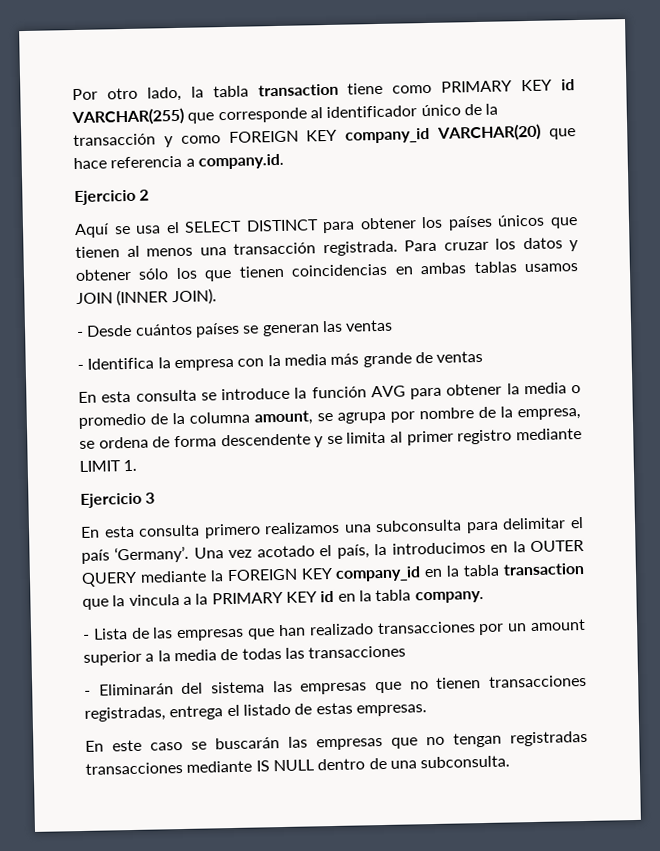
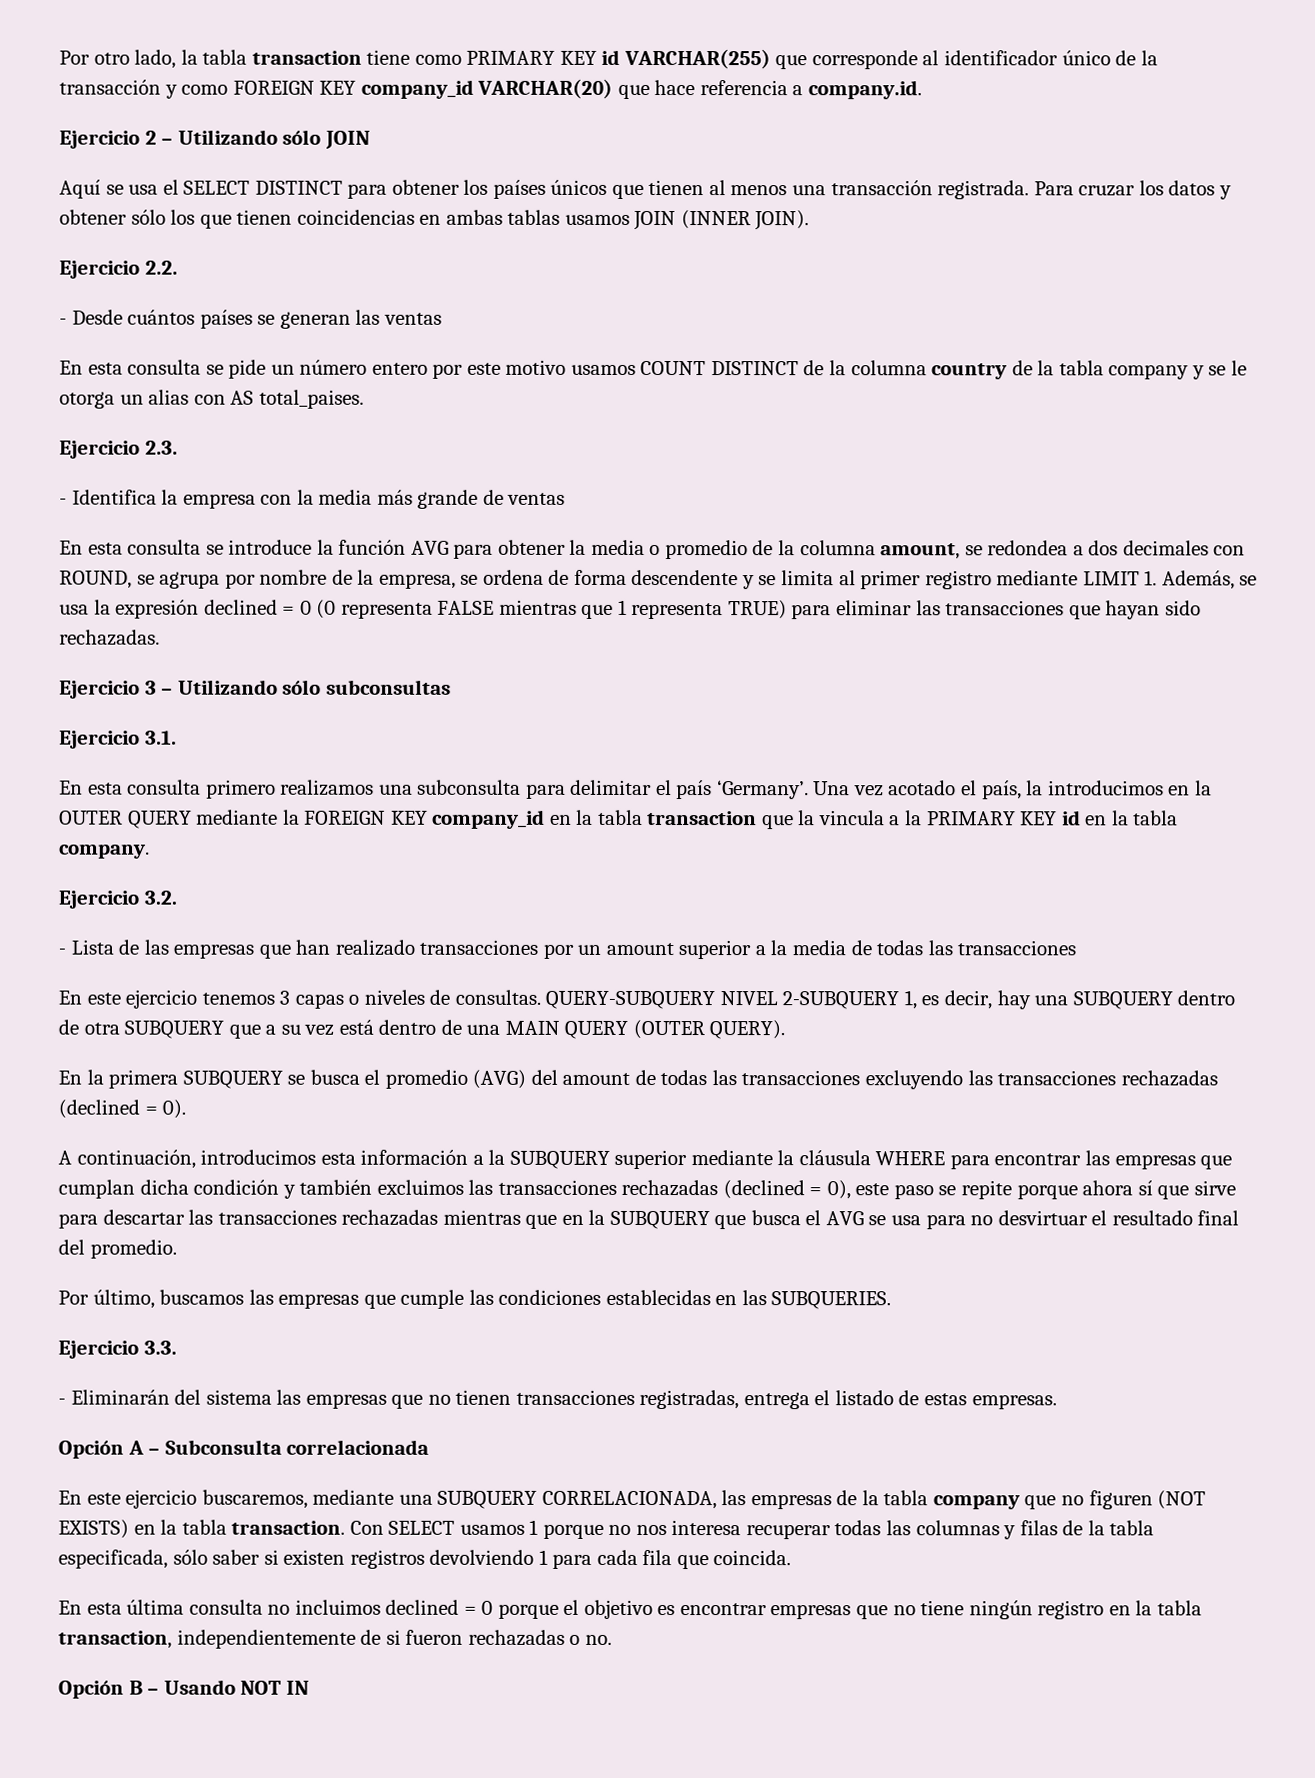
- Ejercicio 2
+ Ejercicio 2 – Utilizando sólo JOIN
+ Ejercicio 2.2.
+ En esta consulta se pide un número entero por este motivo usamos COUNT DISTINCT de la columna country de la tabla company y se le otorga un alias con AS total_paises.
+ Ejercicio 2.3.
- En esta consulta se introduce la función AVG para obtener la media o promedio de la columna amount, se agrupa por nombre de la empresa, se ordena de forma descendente y se limita al primer registro mediante LIMIT 1.
- Ejercicio 3
+ En esta consulta se introduce la función AVG para obtener la media o promedio de la columna amount, se redondea a dos decimales con ROUND, se agrupa por nombre de la empresa, se ordena de forma descendente y se limita al primer registro mediante LIMIT 1. Además, se usa la expresión declined = 0 (0 representa FALSE mientras que 1 representa TRUE) para eliminar las transacciones que hayan sido rechazadas.
+ Ejercicio 3 – Utilizando sólo subconsultas
+ Ejercicio 3.1.
+ Ejercicio 3.2.
+ En este ejercicio tenemos 3 capas o niveles de consultas. QUERY-SUBQUERY NIVEL 2-SUBQUERY 1, es decir, hay una SUBQUERY dentro de otra SUBQUERY que a su vez está dentro de una MAIN QUERY (OUTER QUERY).
+ En la primera SUBQUERY se busca el promedio (AVG) del amount de todas las transacciones excluyendo las transacciones rechazadas (declined = 0).
+ A continuación, introducimos esta información a la SUBQUERY superior mediante la cláusula WHERE para encontrar las empresas que cumplan dicha condición y también excluimos las transacciones rechazadas (declined = 0), este paso se repite porque ahora sí que sirve para descartar las transacciones rechazadas mientras que en la SUBQUERY que busca el AVG se usa para no desvirtuar el resultado final del promedio.
+ Por último, buscamos las empresas que cumple las condiciones establecidas en las SUBQUERIES.
+ Ejercicio 3.3.
- En este caso se buscarán las empresas que no tengan registradas transacciones mediante IS NULL dentro de una subconsulta.
+ Opción A – Subconsulta correlacionada
+ En este ejercicio buscaremos, mediante una SUBQUERY CORRELACIONADA, las empresas de la tabla company que no figuren (NOT EXISTS) en la tabla transaction. Con SELECT usamos 1 porque no nos interesa recuperar todas las columnas y filas de la tabla especificada, sólo saber si existen registros devolviendo 1 para cada fila que coincida.
+ En esta última consulta no incluimos declined = 0 porque el objetivo es encontrar empresas que no tiene ningún registro en la tabla transaction, independientemente de si fueron rechazadas o no.
+ Opción B – Usando NOT IN

